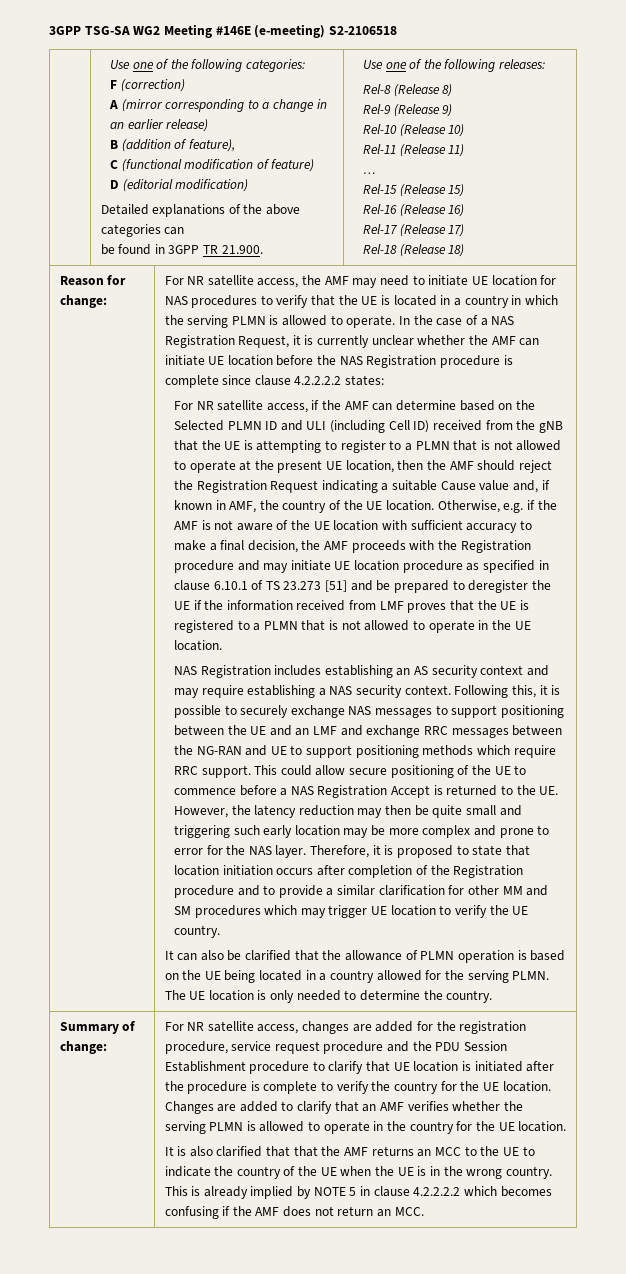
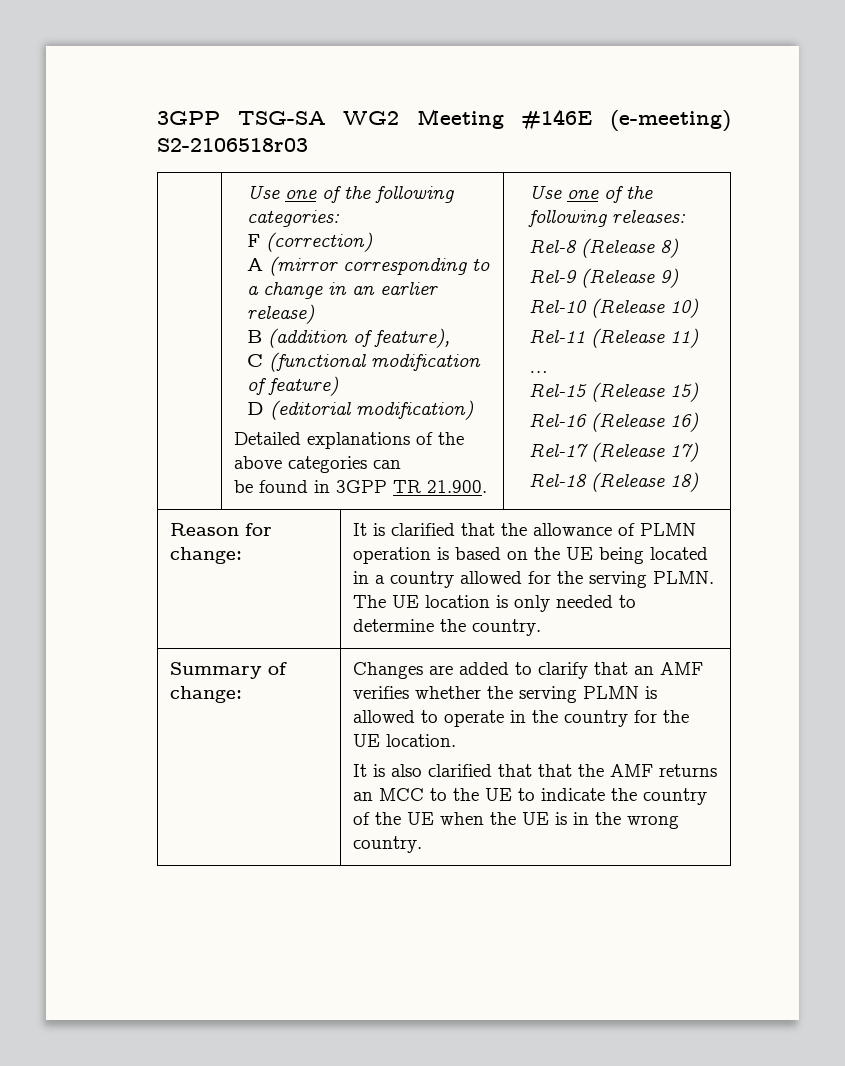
- 3GPP TSG-SA WG2 Meeting #146E (e-meeting) S2-2106518
+ 3GPP TSG-SA WG2 Meeting #146E (e-meeting) S2-2106518r03
- For NR satellite access, the AMF may need to initiate UE location for NAS procedures to verify that the UE is located in a country in which the serving PLMN is allowed to operate. In the case of a NAS Registration Request, it is currently unclear whether the AMF can initiate UE location before the NAS Registration procedure is complete since clause 4.2.2.2.2 states:
- For NR satellite access, if the AMF can determine based on the Selected PLMN ID and ULI (including Cell ID) received from the gNB that the UE is attempting to register to a PLMN that is not allowed to operate at the present UE location, then the AMF should reject the Registration Request indicating a suitable Cause value and, if known in AMF, the country of the UE location. Otherwise, e.g. if the AMF is not aware of the UE location with sufficient accuracy to make a final decision, the AMF proceeds with the Registration procedure and may initiate UE location procedure as specified in clause 6.10.1 of TS 23.273 [51] and be prepared to deregister the UE if the information received from LMF proves that the UE is registered to a PLMN that is not allowed to operate in the UE location.
- NAS Registration includes establishing an AS security context and may require establishing a NAS security context. Following this, it is possible to securely exchange NAS messages to support positioning between the UE and an LMF and exchange RRC messages between the NG-RAN and UE to support positioning methods which require RRC support. This could allow secure positioning of the UE to commence before a NAS Registration Accept is returned to the UE. However, the latency reduction may then be quite small and triggering such early location may be more complex and prone to error for the NAS layer. Therefore, it is proposed to state that location initiation occurs after completion of the Registration procedure and to provide a similar clarification for other MM and SM procedures which may trigger UE location to verify the UE country.
- It can also be clarified that the allowance of PLMN operation is based on the UE being located in a country allowed for the serving PLMN.
+ It is clarified that the allowance of PLMN operation is based on the UE being located in a country allowed for the serving PLMN.
- For NR satellite access, changes are added for the registration procedure, service request procedure and the PDU Session Establishment procedure to clarify that UE location is initiated after the procedure is complete to verify the country for the UE location.
- This is already implied by NOTE 5 in clause 4.2.2.2.2 which becomes confusing if the AMF does not return an MCC.

